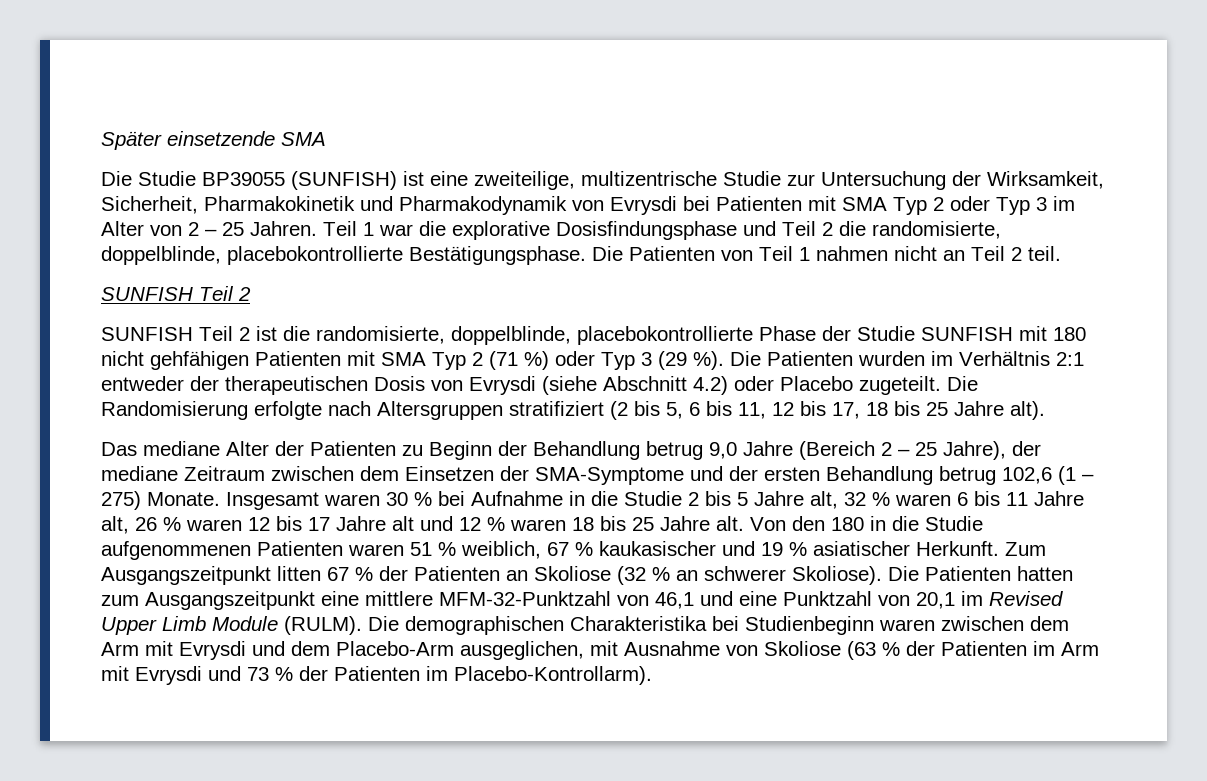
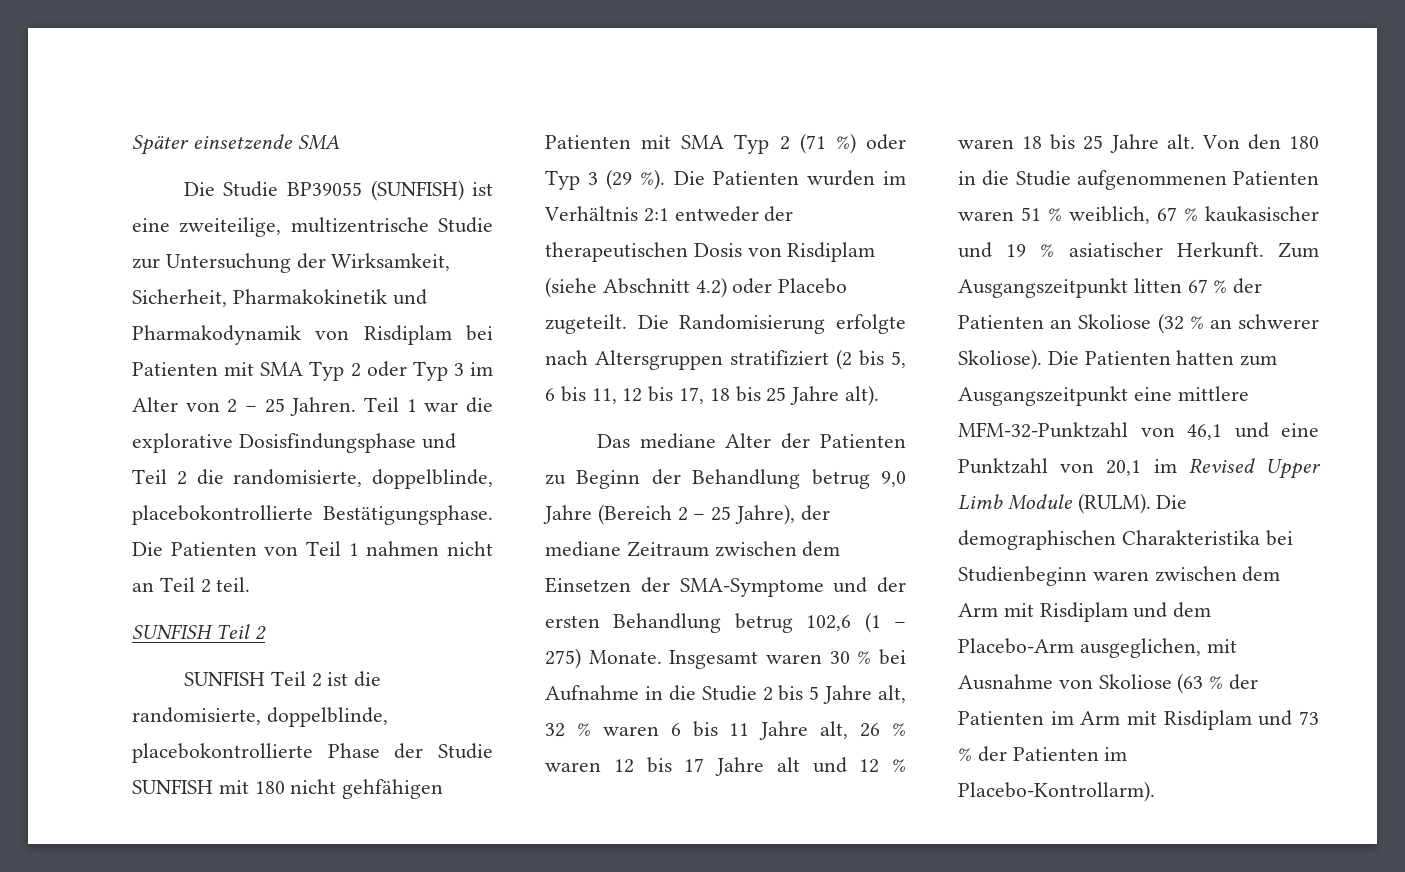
- Die Studie BP39055 (SUNFISH) ist eine zweiteilige, multizentrische Studie zur Untersuchung der Wirksamkeit, Sicherheit, Pharmakokinetik und Pharmakodynamik von Evrysdi bei Patienten mit SMA Typ 2 oder Typ 3 im Alter von 2 – 25 Jahren.
+ Die Studie BP39055 (SUNFISH) ist eine zweiteilige, multizentrische Studie zur Untersuchung der Wirksamkeit, Sicherheit, Pharmakokinetik und Pharmakodynamik von Risdiplam bei Patienten mit SMA Typ 2 oder Typ 3 im Alter von 2 – 25 Jahren.
- Die Patienten wurden im Verhältnis 2:1 entweder der therapeutischen Dosis von Evrysdi (siehe Abschnitt 4.2) oder Placebo zugeteilt.
+ Die Patienten wurden im Verhältnis 2:1 entweder der therapeutischen Dosis von Risdiplam (siehe Abschnitt 4.2) oder Placebo zugeteilt.
- Die demographischen Charakteristika bei Studienbeginn waren zwischen dem Arm mit Evrysdi und dem Placebo-Arm ausgeglichen, mit Ausnahme von Skoliose (63 % der Patienten im Arm mit Evrysdi und 73 % der Patienten im Placebo-Kontrollarm).
+ Die demographischen Charakteristika bei Studienbeginn waren zwischen dem Arm mit Risdiplam und dem Placebo-Arm ausgeglichen, mit Ausnahme von Skoliose (63 % der Patienten im Arm mit Risdiplam und 73 % der Patienten im Placebo-Kontrollarm).

